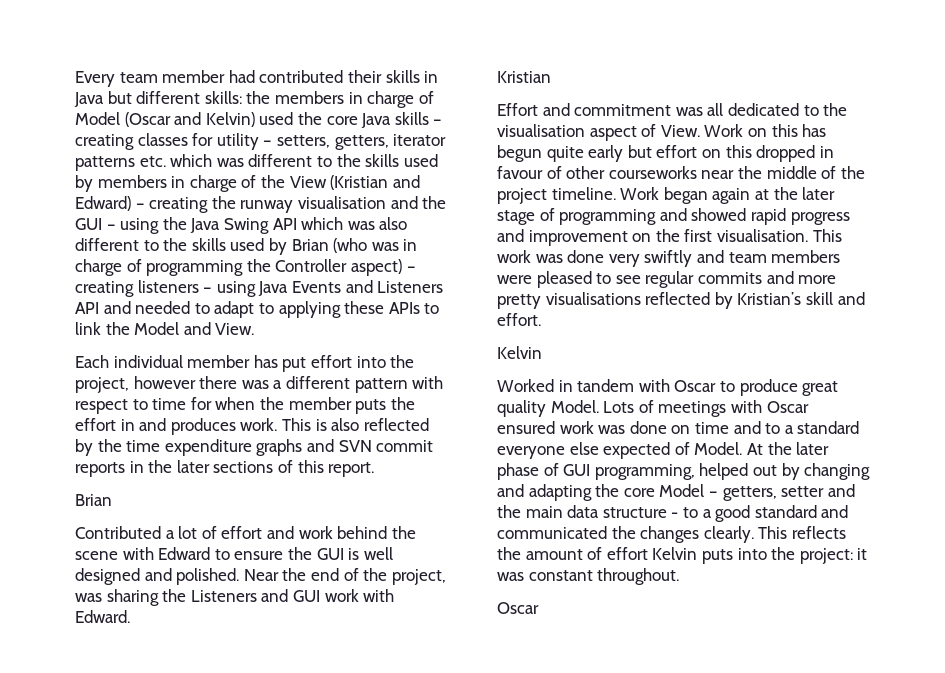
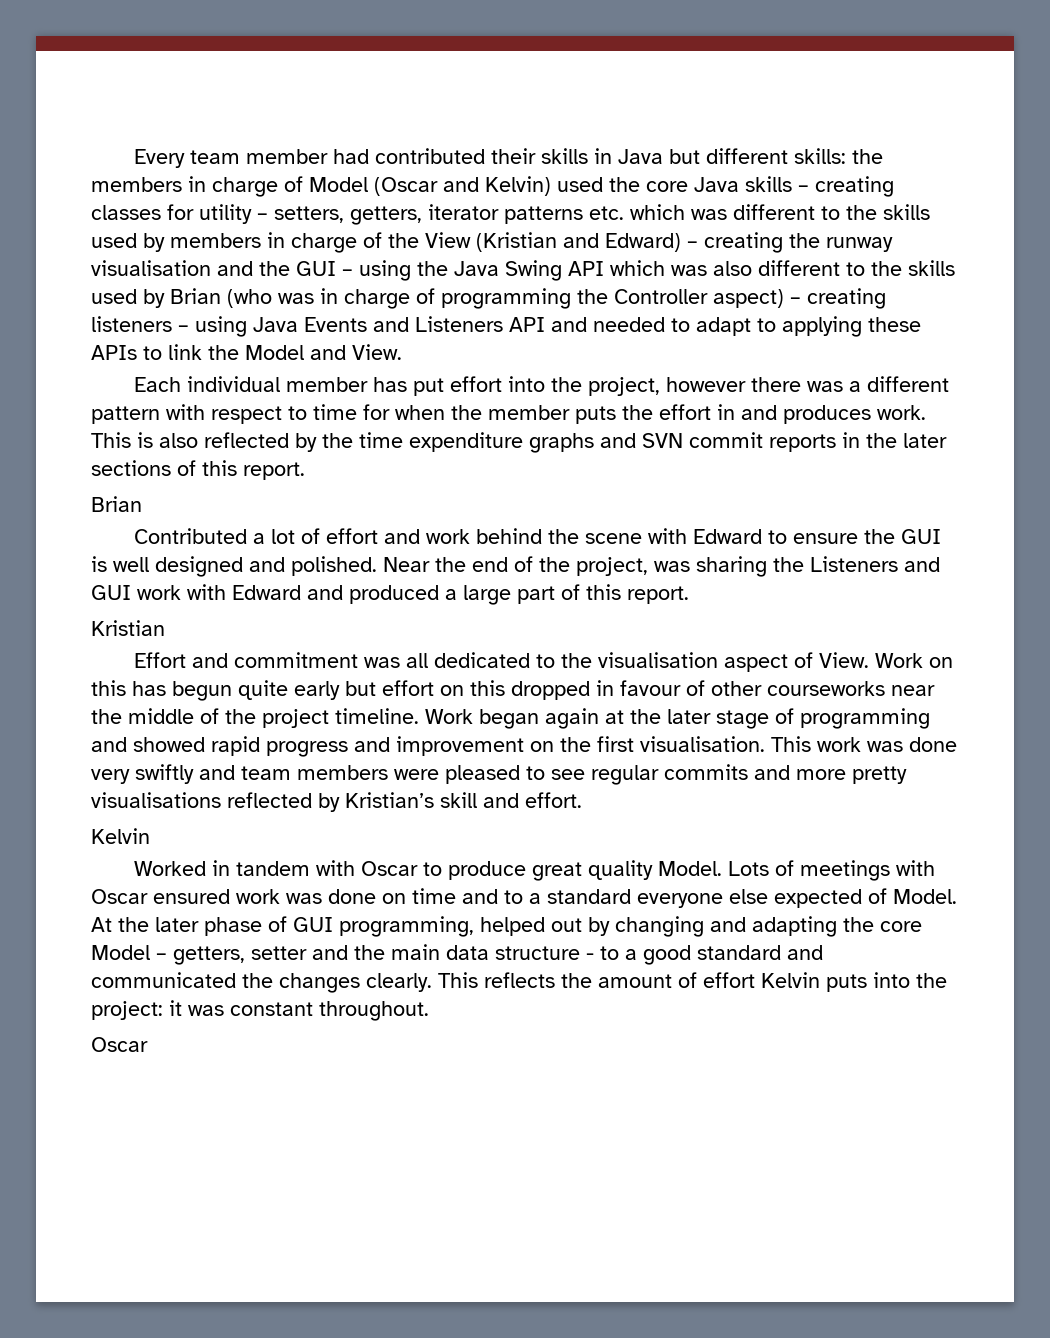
- Near the end of the project, was sharing the Listeners and GUI work with Edward.
+ Near the end of the project, was sharing the Listeners and GUI work with Edward and produced a large part of this report.

